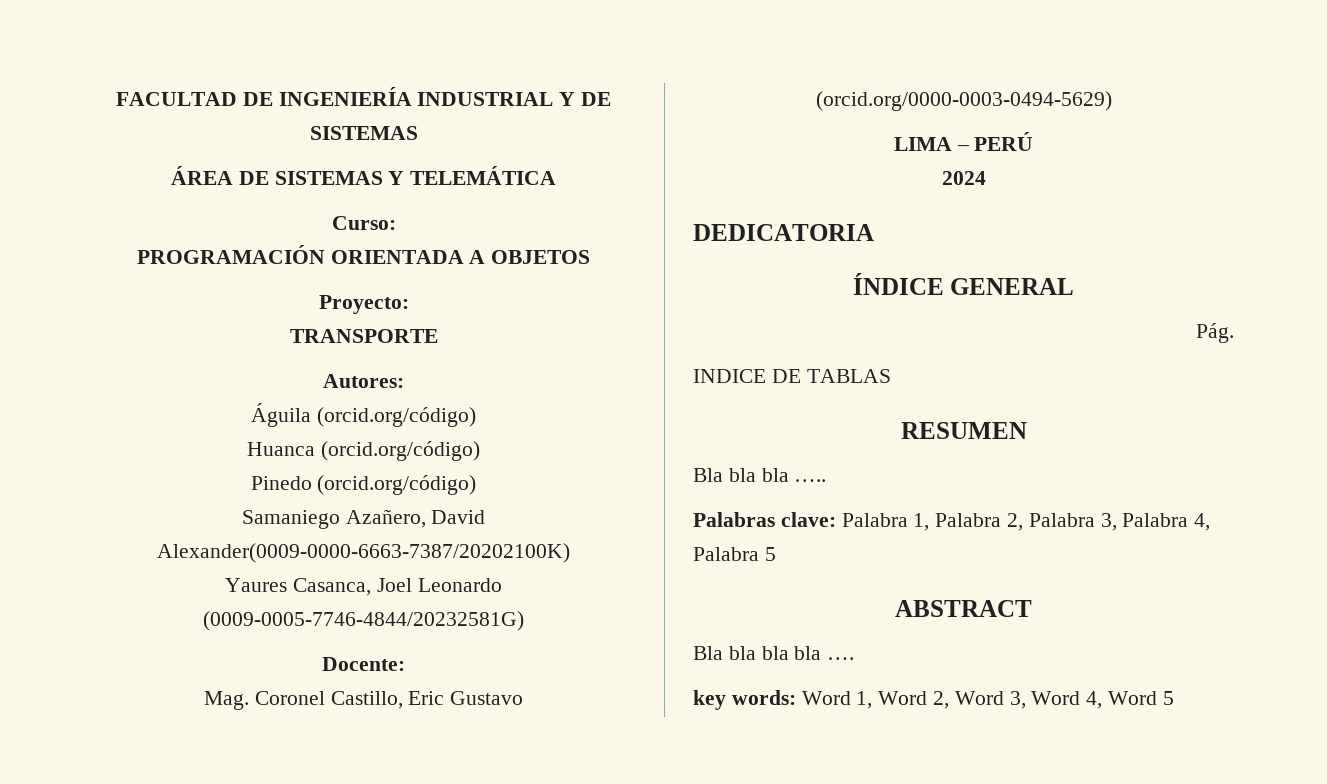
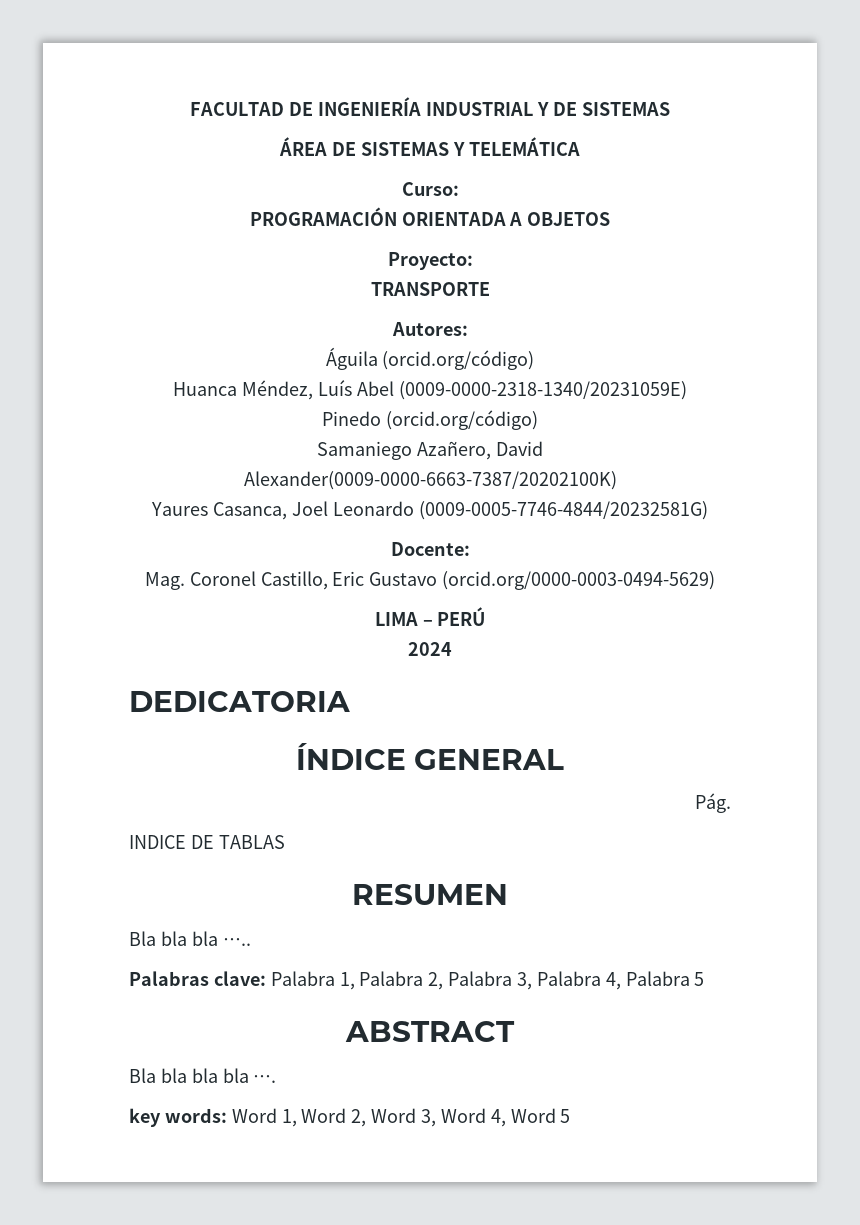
- Huanca (orcid.org/código)
+ Huanca Méndez, Luís Abel (0009-0000-2318-1340/20231059E)

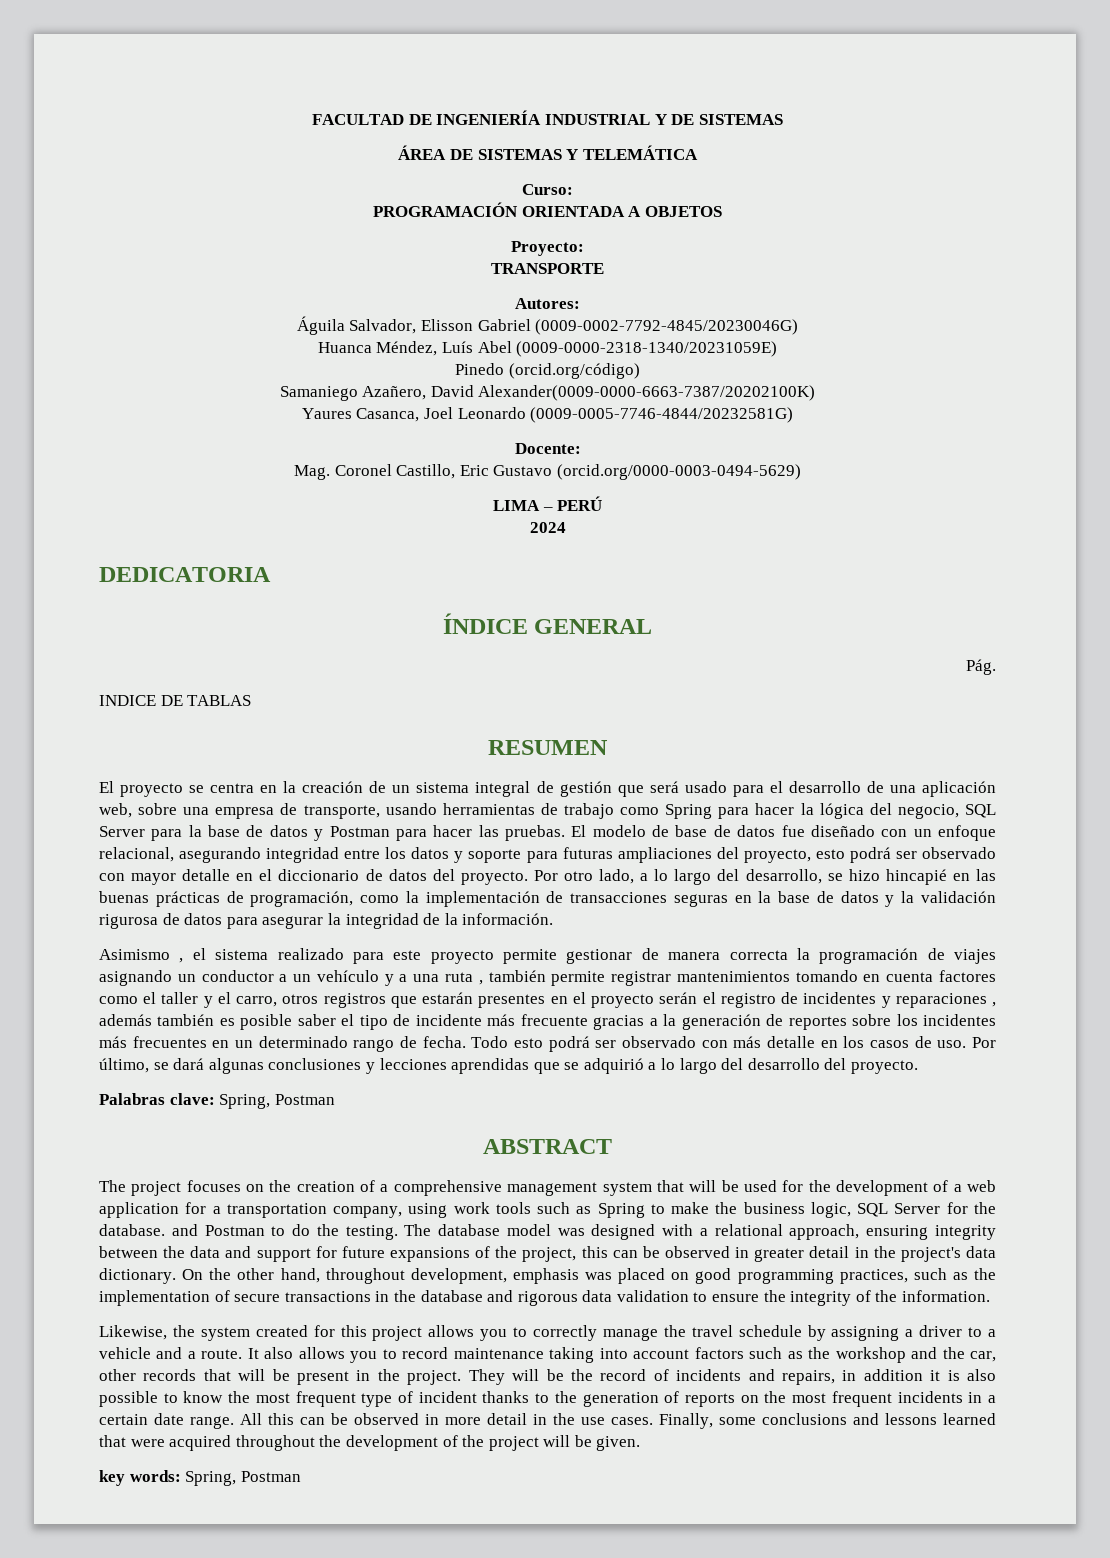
- Águila (orcid.org/código)
+ Águila Salvador, Elisson Gabriel (0009-0002-7792-4845/20230046G)
- Bla bla bla …..
- Palabras clave: Palabra 1, Palabra 2, Palabra 3, Palabra 4, Palabra 5
+ El proyecto se centra en la creación de un sistema integral de gestión que será usado para el desarrollo de una aplicación web, sobre una empresa de transporte, usando herramientas de trabajo como Spring para hacer la lógica del negocio, SQL Server para la base de datos y Postman para hacer las pruebas. El modelo de base de datos fue diseñado con un enfoque relacional, asegurando integridad entre los datos y soporte para futuras ampliaciones del proyecto, esto podrá ser observado con mayor detalle en el diccionario de datos del proyecto. Por otro lado, a lo largo del desarrollo, se hizo hincapié en las buenas prácticas de programación, como la implementación de transacciones seguras en la base de datos y la validación rigurosa de datos para asegurar la integridad de la información.
+ Asimismo , el sistema realizado para este proyecto permite gestionar de manera correcta la programación de viajes asignando un conductor a un vehículo y a una ruta , también permite registrar mantenimientos tomando en cuenta factores como el taller y el carro, otros registros que estarán presentes en el proyecto serán el registro de incidentes y reparaciones , además también es posible saber el tipo de incidente más frecuente gracias a la generación de reportes sobre los incidentes más frecuentes en un determinado rango de fecha. Todo esto podrá ser observado con más detalle en los casos de uso. Por último, se dará algunas conclusiones y lecciones aprendidas que se adquirió a lo largo del desarrollo del proyecto.
+ Palabras clave: Spring, Postman
  ABSTRACT
- Bla bla bla bla ….
- key words: Word 1, Word 2, Word 3, Word 4, Word 5
+ The project focuses on the creation of a comprehensive management system that will be used for the development of a web application for a transportation company, using work tools such as Spring to make the business logic, SQL Server for the database. and Postman to do the testing. The database model was designed with a relational approach, ensuring integrity between the data and support for future expansions of the project, this can be observed in greater detail in the project's data dictionary. On the other hand, throughout development, emphasis was placed on good programming practices, such as the implementation of secure transactions in the database and rigorous data validation to ensure the integrity of the information.
+ Likewise, the system created for this project allows you to correctly manage the travel schedule by assigning a driver to a vehicle and a route. It also allows you to record maintenance taking into account factors such as the workshop and the car, other records that will be present in the project. They will be the record of incidents and repairs, in addition it is also possible to know the most frequent type of incident thanks to the generation of reports on the most frequent incidents in a certain date range. All this can be observed in more detail in the use cases. Finally, some conclusions and lessons learned that were acquired throughout the development of the project will be given.
+ key words: Spring, Postman

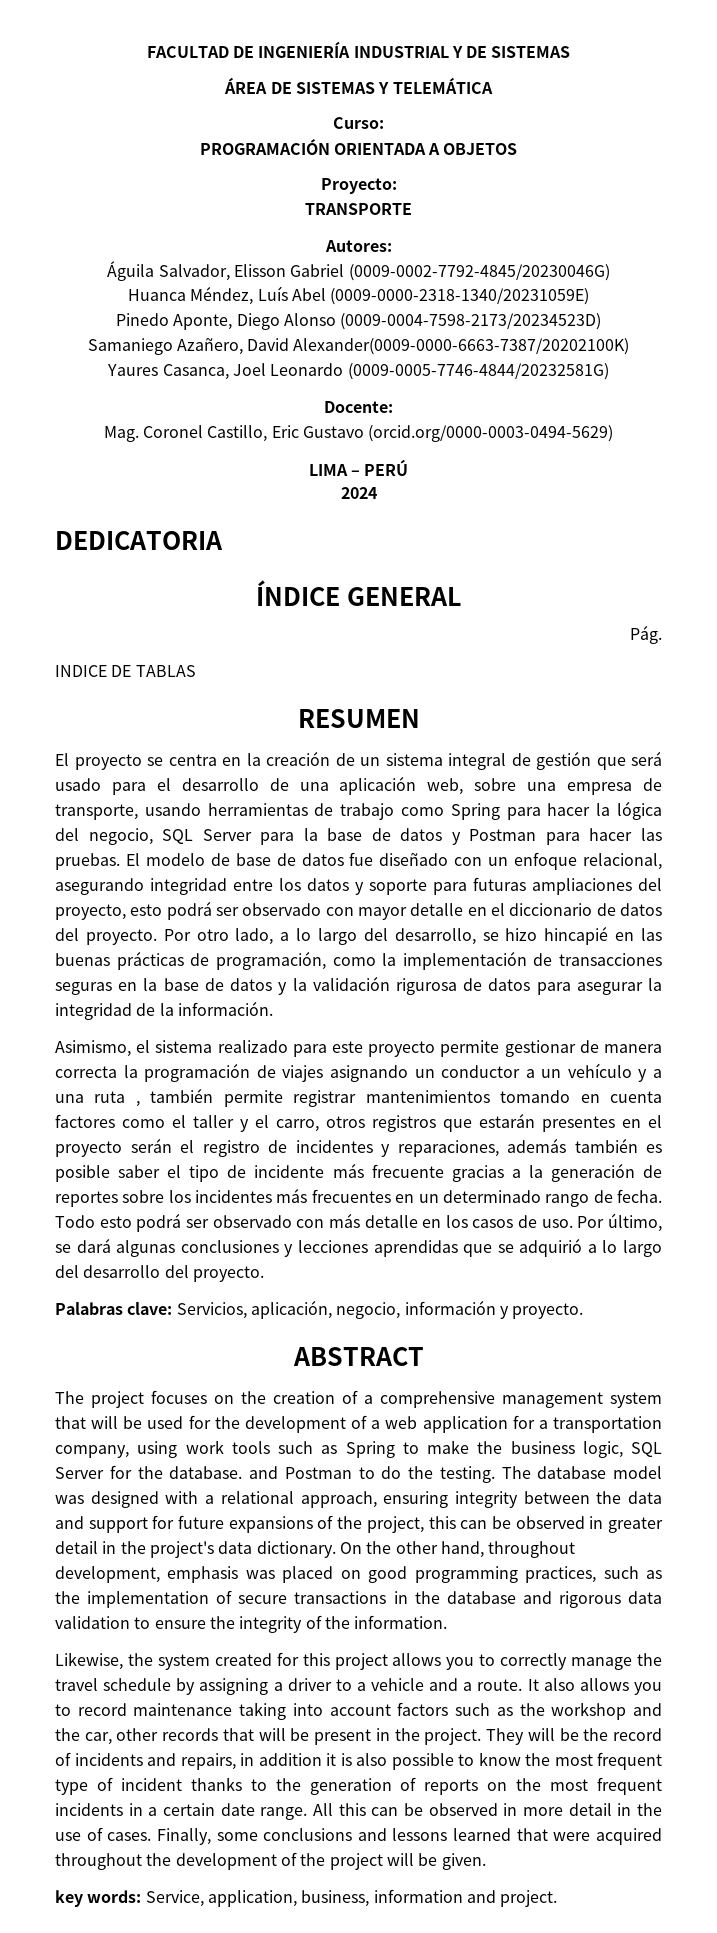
- Pinedo (orcid.org/código)
+ Pinedo Aponte, Diego Alonso (0009-0004-7598-2173/20234523D)
- Asimismo , el sistema realizado para este proyecto permite gestionar de manera correcta la programación de viajes asignando un conductor a un vehículo y a una ruta , también permite registrar mantenimientos tomando en cuenta factores como el taller y el carro, otros registros que estarán presentes en el proyecto serán el registro de incidentes y reparaciones , además también es posible saber el tipo de incidente más frecuente gracias a la generación de reportes sobre los incidentes más frecuentes en un determinado rango de fecha.
+ Asimismo, el sistema realizado para este proyecto permite gestionar de manera correcta la programación de viajes asignando un conductor a un vehículo y a una ruta , también permite registrar mantenimientos tomando en cuenta factores como el taller y el carro, otros registros que estarán presentes en el proyecto serán el registro de incidentes y reparaciones, además también es posible saber el tipo de incidente más frecuente gracias a la generación de reportes sobre los incidentes más frecuentes en un determinado rango de fecha.
- Palabras clave: Spring, Postman
+ Palabras clave: Servicios, aplicación, negocio, información y proyecto.
- All this can be observed in more detail in the use cases.
+ All this can be observed in more detail in the use of cases.
- key words: Spring, Postman
+ key words: Service, application, business, information and project.

